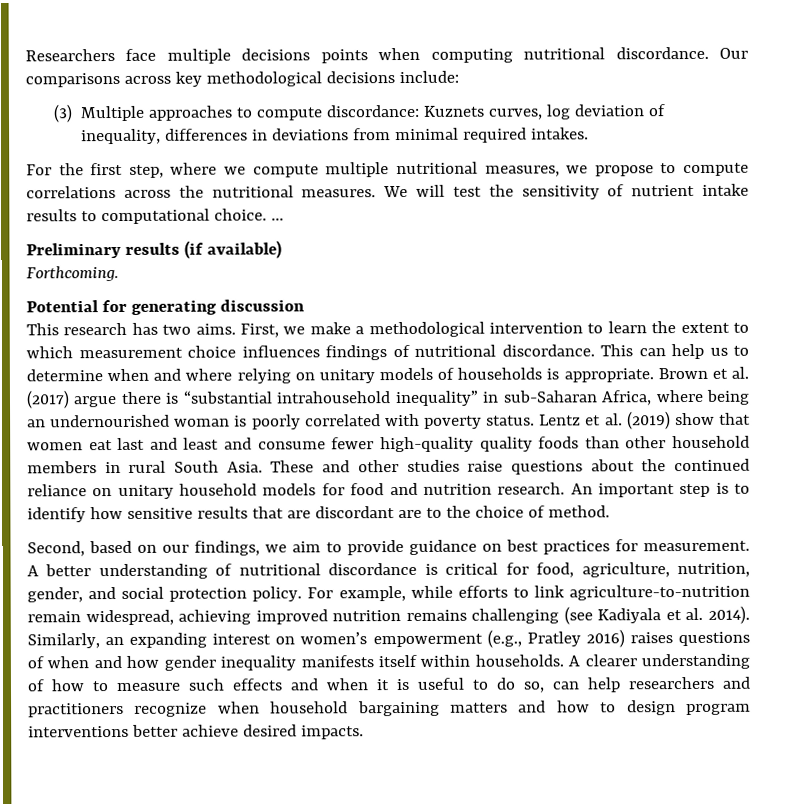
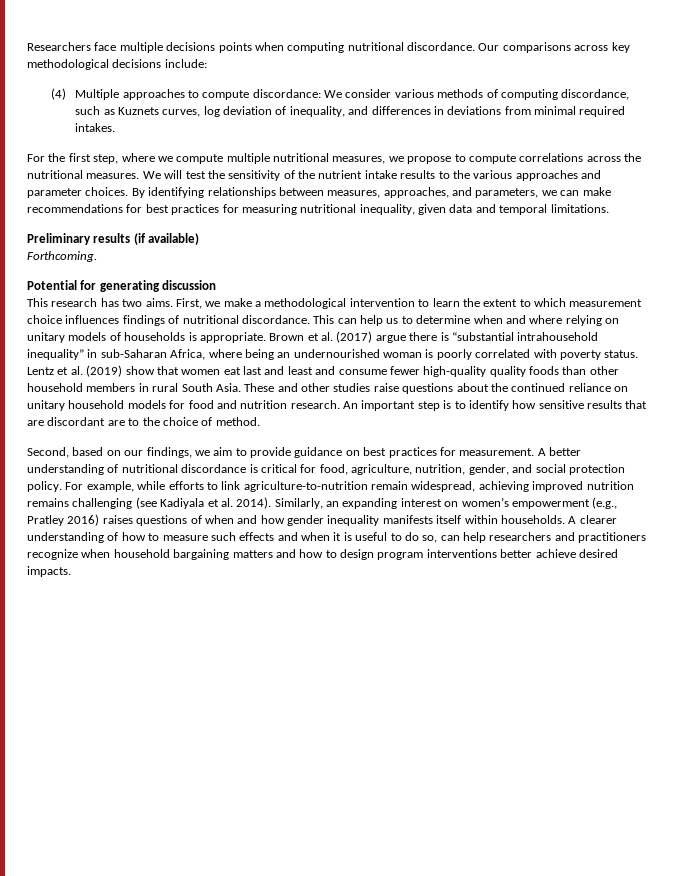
- (3) Multiple approaches to compute discordance: Kuznets curves, log deviation of inequality, differences in deviations from minimal required intakes.
+ (4) Multiple approaches to compute discordance: We consider various methods of computing discordance, such as Kuznets curves, log deviation of inequality, and differences in deviations from minimal required intakes.
- We will test the sensitivity of nutrient intake results to computational choice. …
+ We will test the sensitivity of the nutrient intake results to the various approaches and parameter choices. By identifying relationships between measures, approaches, and parameters, we can make recommendations for best practices for measuring nutritional inequality, given data and temporal limitations.

